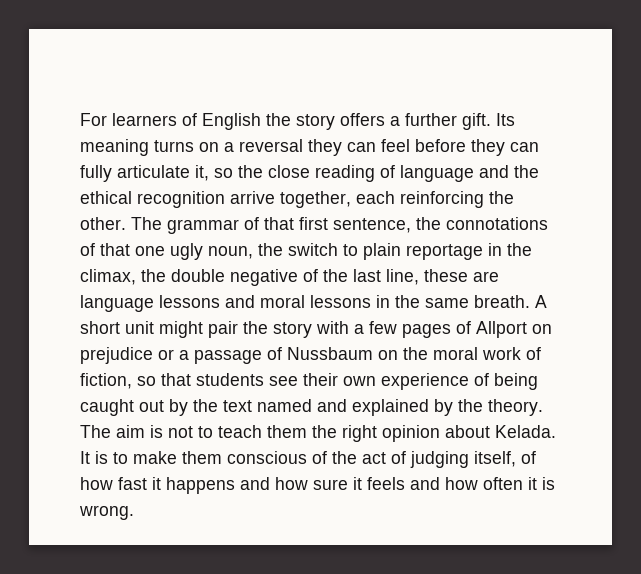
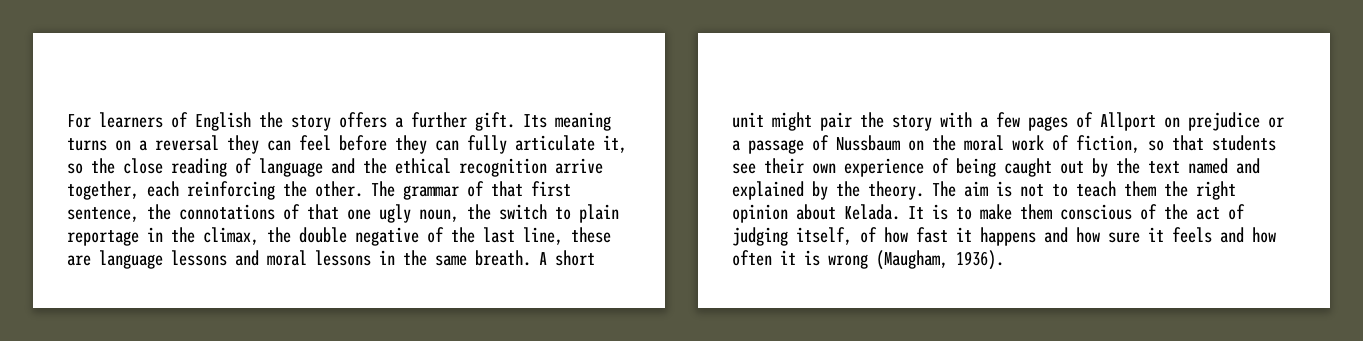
- It is to make them conscious of the act of judging itself, of how fast it happens and how sure it feels and how often it is wrong.
+ It is to make them conscious of the act of judging itself, of how fast it happens and how sure it feels and how often it is wrong (Maugham, 1936).

